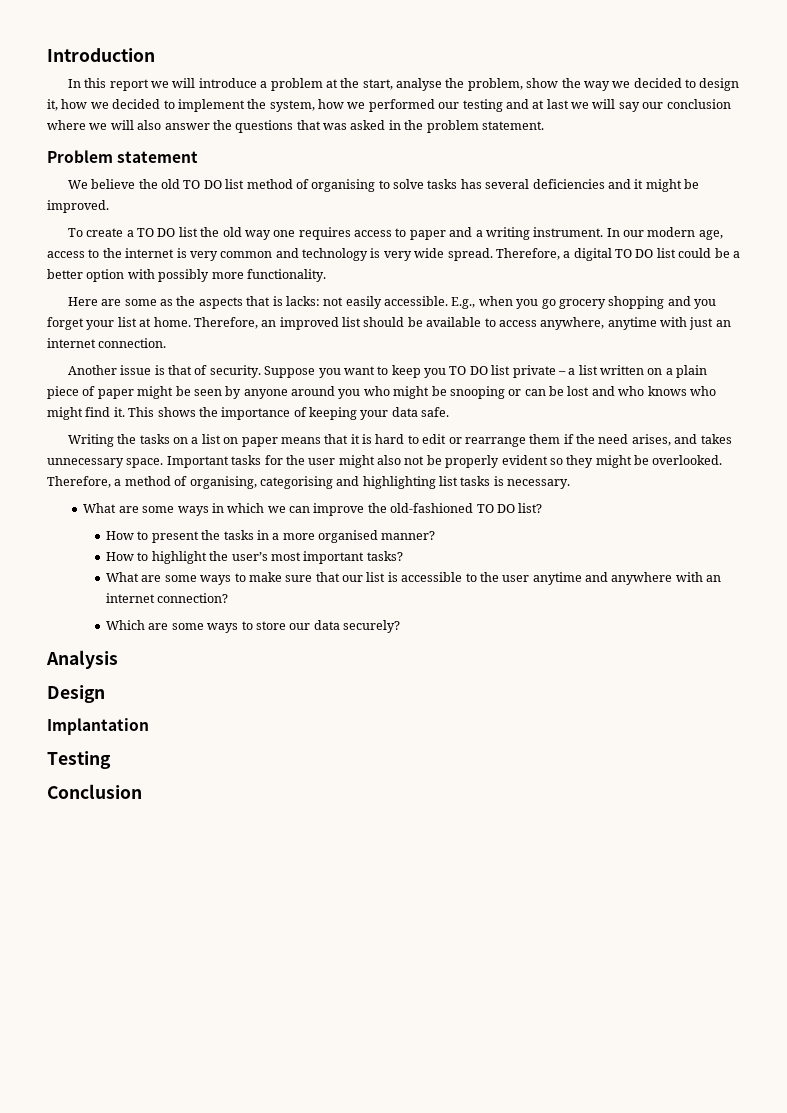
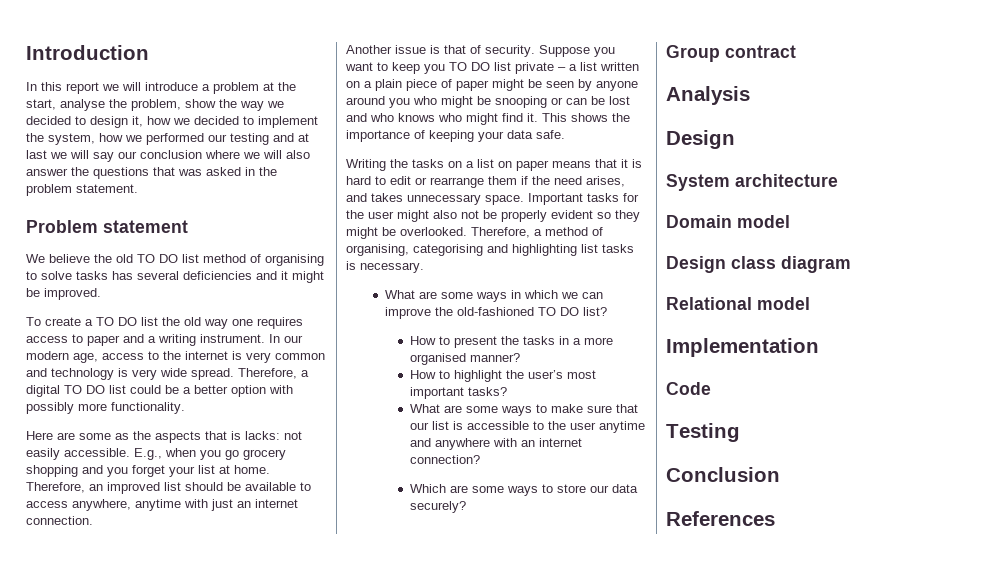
+ Group contract
- Implantation
+ System architecture
+ Domain model
+ Design class diagram
+ Relational model
+ Implementation
+ Code
+ References

